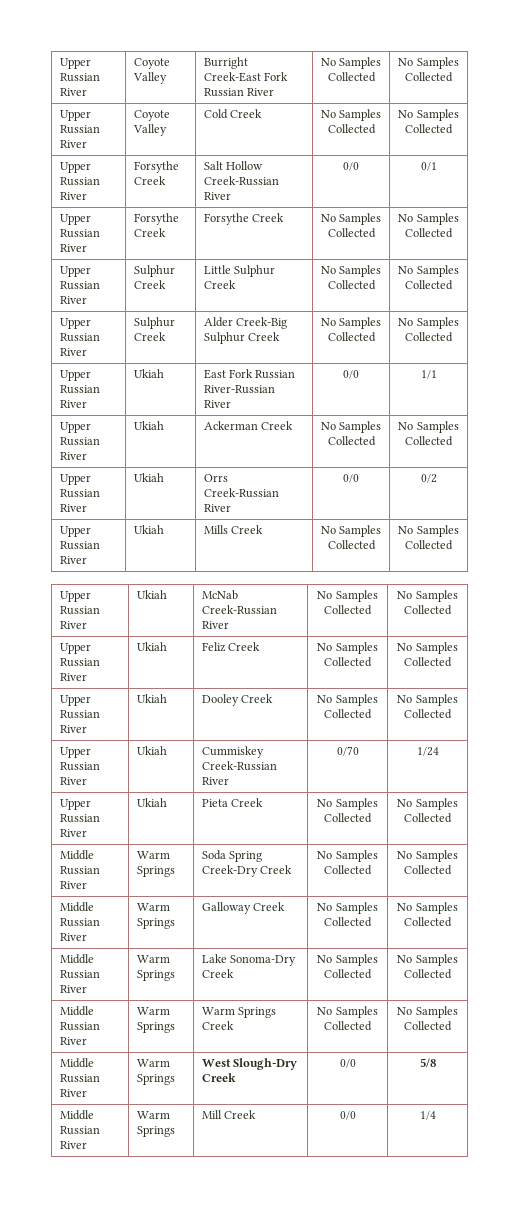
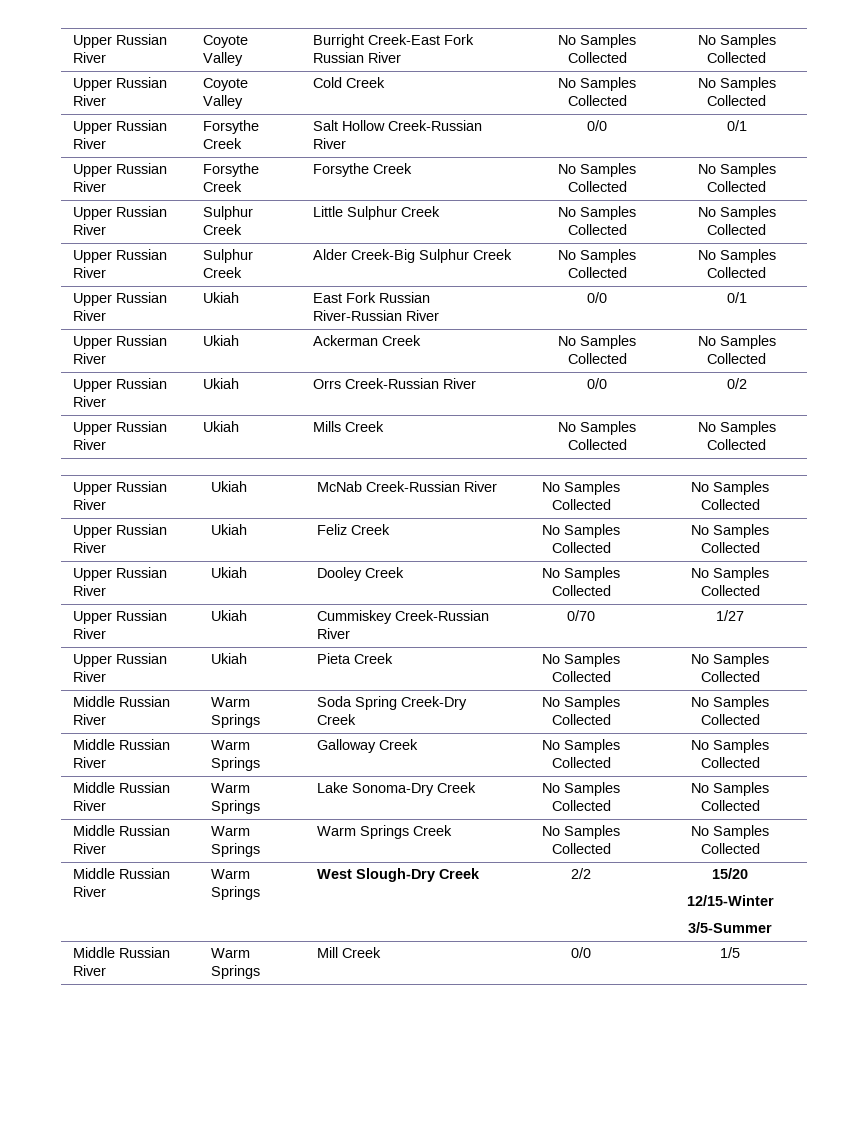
- Upper Russian River | Ukiah | East Fork Russian River-Russian River | 0/0 | 1/1
+ Upper Russian River | Ukiah | East Fork Russian River-Russian River | 0/0 | 0/1
- Upper Russian River | Ukiah | Cummiskey Creek-Russian River | 0/70 | 1/24
+ Upper Russian River | Ukiah | Cummiskey Creek-Russian River | 0/70 | 1/27
- Middle Russian River | Warm Springs | West Slough-Dry Creek | 0/0 | 5/8
+ Middle Russian River | Warm Springs | West Slough-Dry Creek | 2/2 | 15/20
+ 12/15-Winter
+ 3/5-Summer
- Middle Russian River | Warm Springs | Mill Creek | 0/0 | 1/4
+ Middle Russian River | Warm Springs | Mill Creek | 0/0 | 1/5

